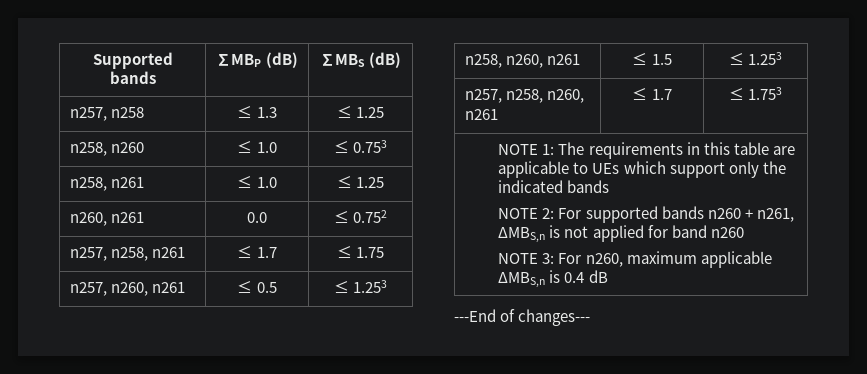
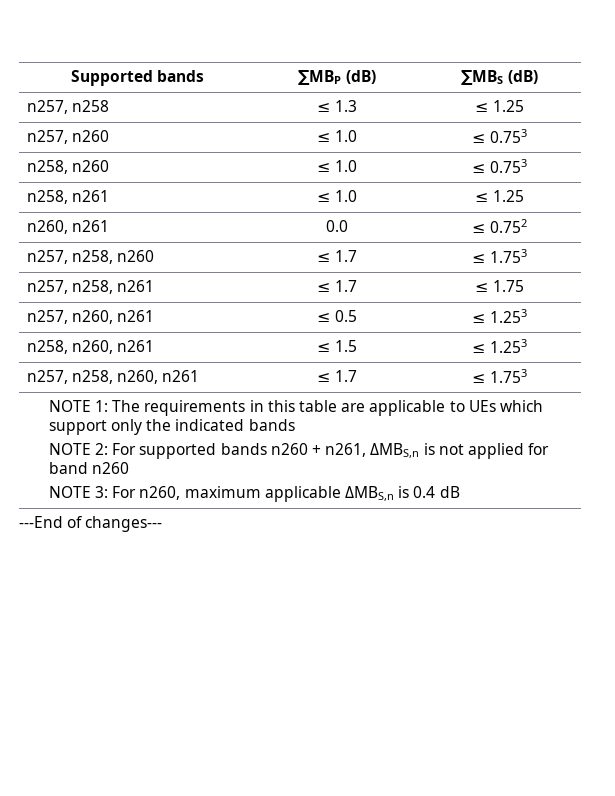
+ n257, n260 | ≤ 1.0 | ≤ 0.753
+ n257, n258, n260 | ≤ 1.7 | ≤ 1.753

